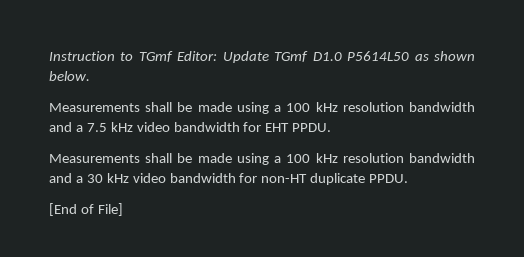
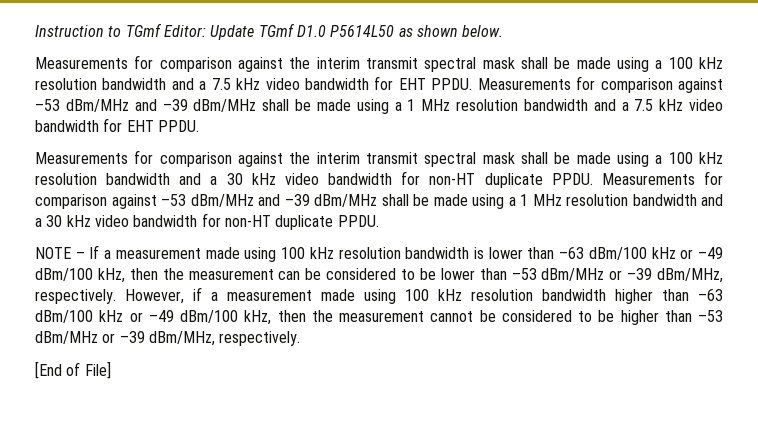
- Measurements shall be made using a 100 kHz resolution bandwidth and a 7.5 kHz video bandwidth for EHT PPDU.
- Measurements shall be made using a 100 kHz resolution bandwidth and a 30 kHz video bandwidth for non-HT duplicate PPDU.
+ Measurements for comparison against the interim transmit spectral mask shall be made using a 100 kHz resolution bandwidth and a 7.5 kHz video bandwidth for EHT PPDU. Measurements for comparison against –53 dBm/MHz and –39 dBm/MHz shall be made using a 1 MHz resolution bandwidth and a 7.5 kHz video bandwidth for EHT PPDU.
+ Measurements for comparison against the interim transmit spectral mask shall be made using a 100 kHz resolution bandwidth and a 30 kHz video bandwidth for non-HT duplicate PPDU. Measurements for comparison against –53 dBm/MHz and –39 dBm/MHz shall be made using a 1 MHz resolution bandwidth and a 30 kHz video bandwidth for non-HT duplicate PPDU.
+ NOTE – If a measurement made using 100 kHz resolution bandwidth is lower than –63 dBm/100 kHz or –49 dBm/100 kHz, then the measurement can be considered to be lower than –53 dBm/MHz or –39 dBm/MHz, respectively. However, if a measurement made using 100 kHz resolution bandwidth higher than –63 dBm/100 kHz or –49 dBm/100 kHz, then the measurement cannot be considered to be higher than –53 dBm/MHz or –39 dBm/MHz, respectively.

